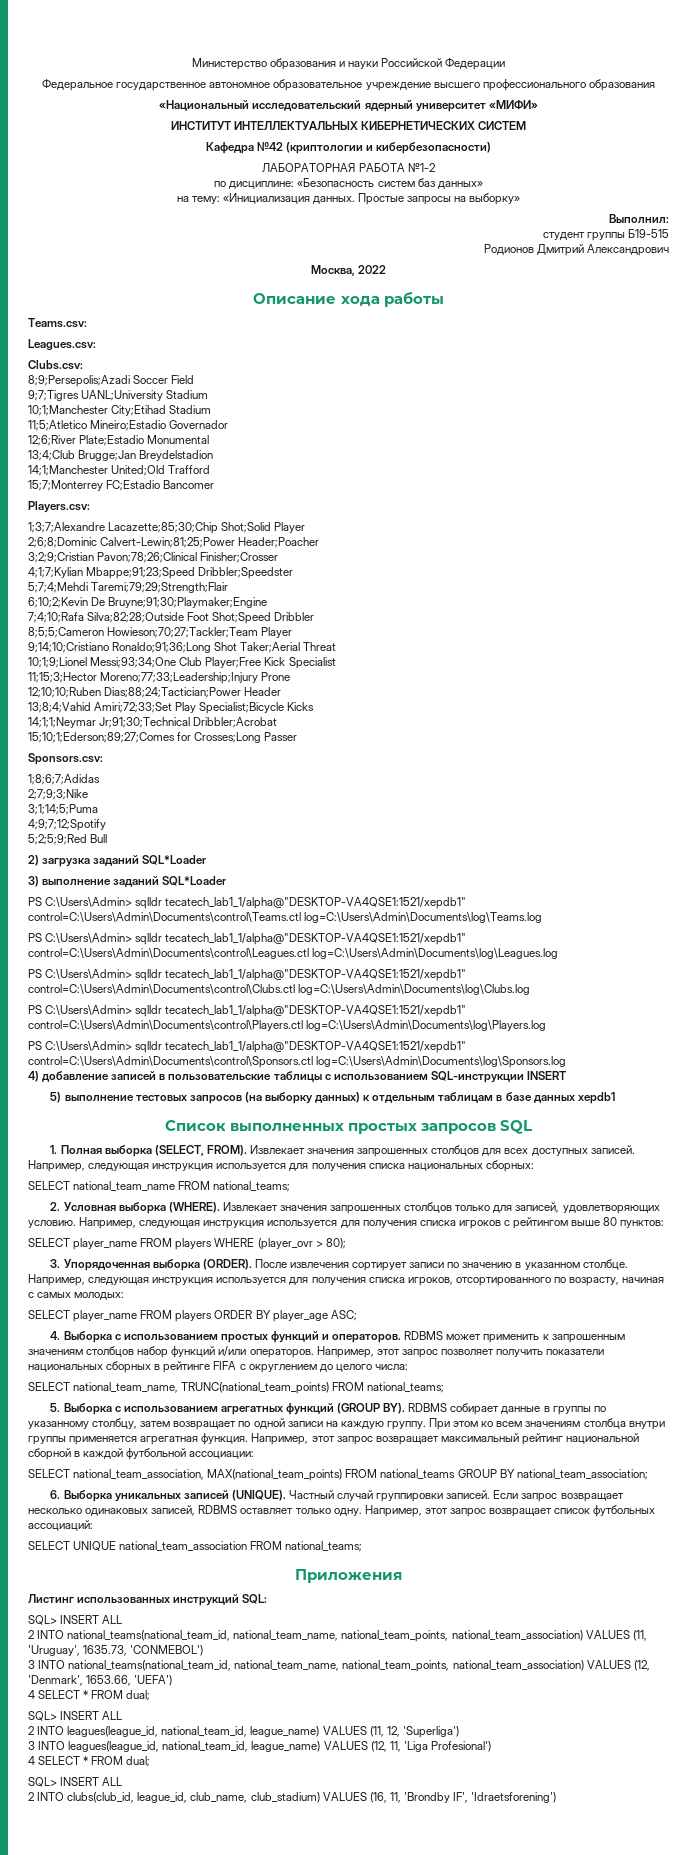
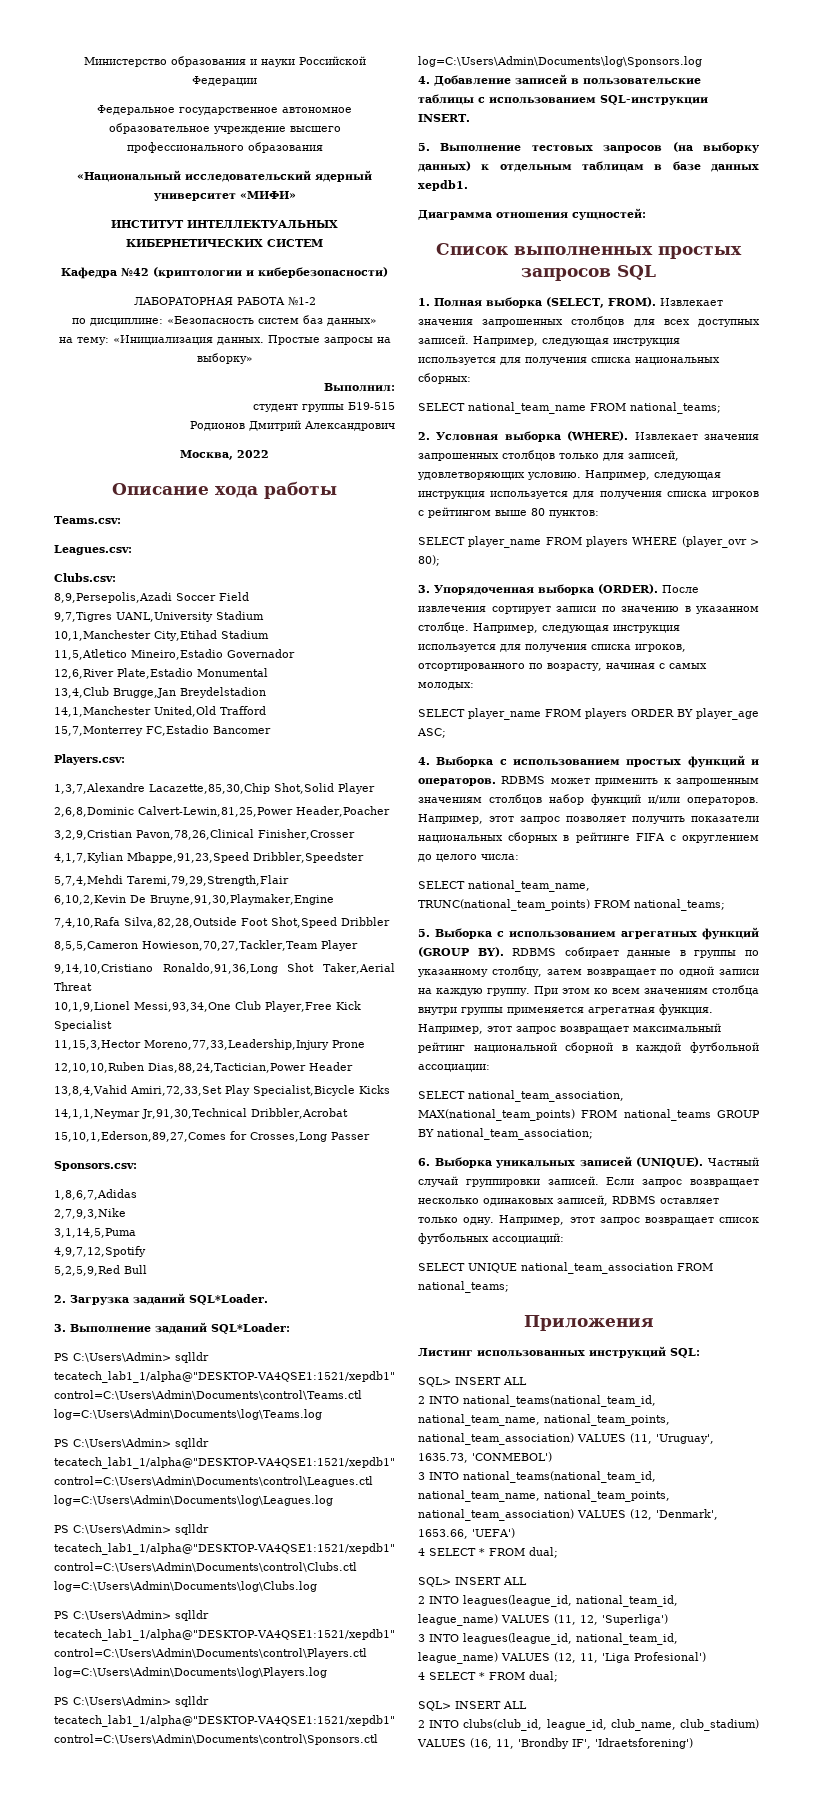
- 8;9;Persepolis;Azadi Soccer Field
+ 8,9,Persepolis,Azadi Soccer Field
- 9;7;Tigres UANL;University Stadium
- 10;1;Manchester City;Etihad Stadium
- 11;5;Atletico Mineiro;Estadio Governador
+ 9,7,Tigres UANL,University Stadium
+ 10,1,Manchester City,Etihad Stadium
+ 11,5,Atletico Mineiro,Estadio Governador
- 12;6;River Plate;Estadio Monumental
+ 12,6,River Plate,Estadio Monumental
- 13;4;Club Brugge;Jan Breydelstadion
+ 13,4,Club Brugge,Jan Breydelstadion
- 14;1;Manchester United;Old Trafford
+ 14,1,Manchester United,Old Trafford
- 15;7;Monterrey FC;Estadio Bancomer
+ 15,7,Monterrey FC,Estadio Bancomer
- 1;3;7;Alexandre Lacazette;85;30;Chip Shot;Solid Player
- 2;6;8;Dominic Calvert-Lewin;81;25;Power Header;Poacher
- 3;2;9;Cristian Pavon;78;26;Clinical Finisher;Crosser
- 4;1;7;Kylian Mbappe;91;23;Speed Dribbler;Speedster
- 5;7;4;Mehdi Taremi;79;29;Strength;Flair
- 6;10;2;Kevin De Bruyne;91;30;Playmaker;Engine
- 7;4;10;Rafa Silva;82;28;Outside Foot Shot;Speed Dribbler
+ 1,3,7,Alexandre Lacazette,85,30,Chip Shot,Solid Player
+ 2,6,8,Dominic Calvert-Lewin,81,25,Power Header,Poacher
+ 3,2,9,Cristian Pavon,78,26,Clinical Finisher,Crosser
+ 4,1,7,Kylian Mbappe,91,23,Speed Dribbler,Speedster
+ 5,7,4,Mehdi Taremi,79,29,Strength,Flair
+ 6,10,2,Kevin De Bruyne,91,30,Playmaker,Engine
+ 7,4,10,Rafa Silva,82,28,Outside Foot Shot,Speed Dribbler
- 8;5;5;Cameron Howieson;70;27;Tackler;Team Player
- 9;14;10;Cristiano Ronaldo;91;36;Long Shot Taker;Aerial Threat
- 10;1;9;Lionel Messi;93;34;One Club Player;Free Kick Specialist
+ 8,5,5,Cameron Howieson,70,27,Tackler,Team Player
+ 9,14,10,Cristiano Ronaldo,91,36,Long Shot Taker,Aerial Threat
+ 10,1,9,Lionel Messi,93,34,One Club Player,Free Kick Specialist
- 11;15;3;Hector Moreno;77;33;Leadership;Injury Prone
+ 11,15,3,Hector Moreno,77,33,Leadership,Injury Prone
- 12;10;10;Ruben Dias;88;24;Tactician;Power Header
+ 12,10,10,Ruben Dias,88,24,Tactician,Power Header
- 13;8;4;Vahid Amiri;72;33;Set Play Specialist;Bicycle Kicks
- 14;1;1;Neymar Jr;91;30;Technical Dribbler;Acrobat
- 15;10;1;Ederson;89;27;Comes for Crosses;Long Passer
+ 13,8,4,Vahid Amiri,72,33,Set Play Specialist,Bicycle Kicks
+ 14,1,1,Neymar Jr,91,30,Technical Dribbler,Acrobat
+ 15,10,1,Ederson,89,27,Comes for Crosses,Long Passer
  Sponsors.csv:
- 1;8;6;7;Adidas
- 2;7;9;3;Nike
- 3;1;14;5;Puma
- 4;9;7;12;Spotify
- 5;2;5;9;Red Bull
- 2) загрузка заданий SQL*Loader
- 3) выполнение заданий SQL*Loader
+ 1,8,6,7,Adidas
+ 2,7,9,3,Nike
+ 3,1,14,5,Puma
+ 4,9,7,12,Spotify
+ 5,2,5,9,Red Bull
+ 2. Загрузка заданий SQL*Loader.
+ 3. Выполнение заданий SQL*Loader:
- 4) добавление записей в пользовательские таблицы с использованием SQL-инструкции INSERT
- 5) выполнение тестовых запросов (на выборку данных) к отдельным таблицам в базе данных xepdb1
+ 4. Добавление записей в пользовательские таблицы с использованием SQL-инструкции INSERT.
+ 5. Выполнение тестовых запросов (на выборку данных) к отдельным таблицам в базе данных xepdb1.
+ Диаграмма отношения сущностей:

